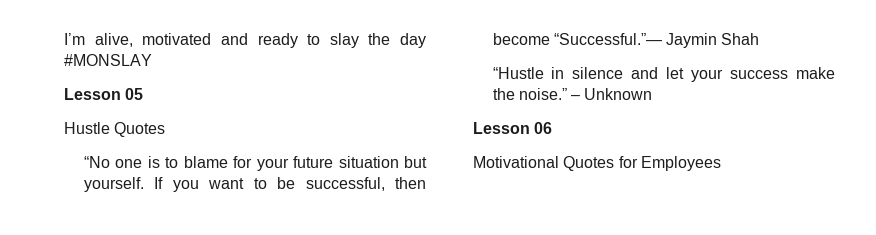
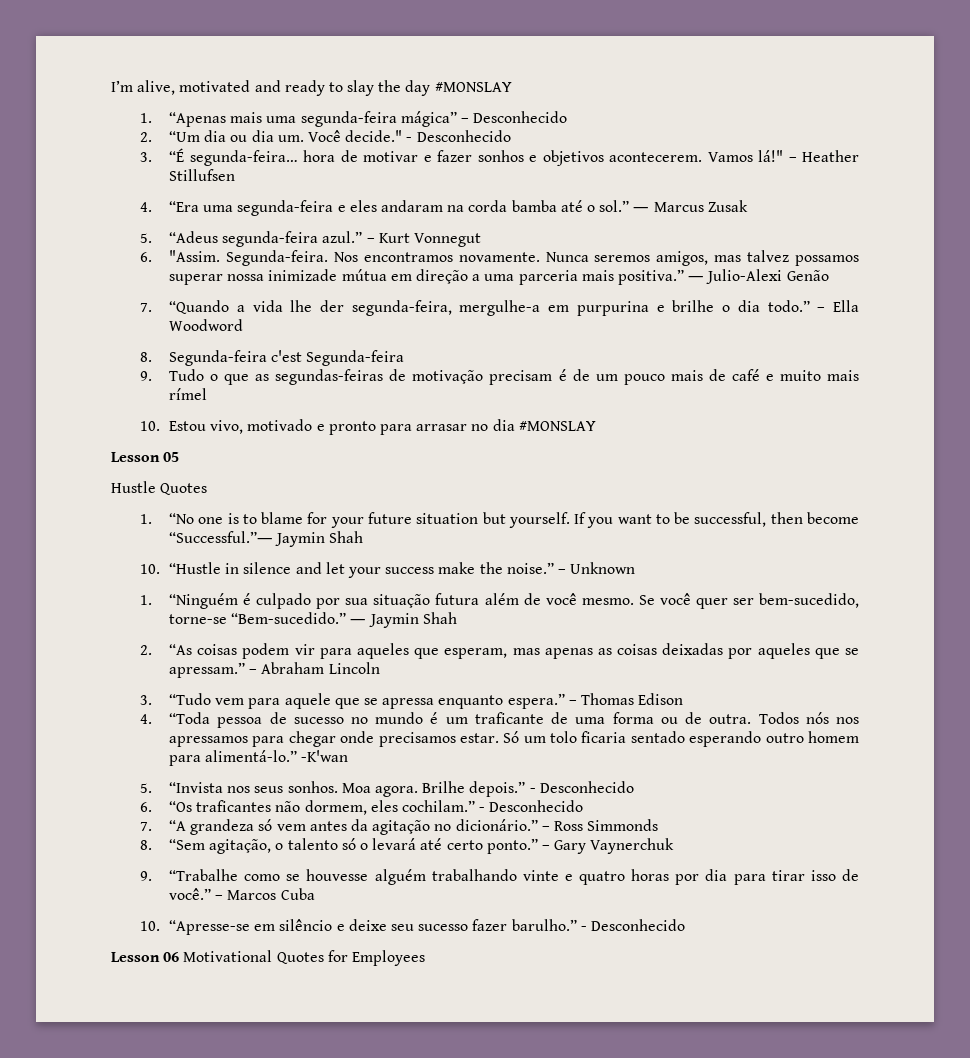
+ 1. “Apenas mais uma segunda-feira mágica” – Desconhecido
+ 2. “Um dia ou dia um. Você decide." - Desconhecido
+ 3. “É segunda-feira… hora de motivar e fazer sonhos e objetivos acontecerem. Vamos lá!" – Heather Stillufsen
+ 4. “Era uma segunda-feira e eles andaram na corda bamba até o sol.” ― Marcus Zusak
+ 5. “Adeus segunda-feira azul.” – Kurt Vonnegut
+ 6. "Assim. Segunda-feira. Nos encontramos novamente. Nunca seremos amigos, mas talvez possamos superar nossa inimizade mútua em direção a uma parceria mais positiva.” ― Julio-Alexi Genão
+ 7. “Quando a vida lhe der segunda-feira, mergulhe-a em purpurina e brilhe o dia todo.” – Ella Woodword
+ 8. Segunda-feira c'est Segunda-feira
+ 9. Tudo o que as segundas-feiras de motivação precisam é de um pouco mais de café e muito mais rímel
+ 10. Estou vivo, motivado e pronto para arrasar no dia #MONSLAY
- “No one is to blame for your future situation but yourself.
+ 1. “No one is to blame for your future situation but yourself.
- “Hustle in silence and let your success make the noise.”
+ 10. “Hustle in silence and let your success make the noise.”
+ 1. “Ninguém é culpado por sua situação futura além de você mesmo. Se você quer ser bem-sucedido, torne-se “Bem-sucedido.” ― Jaymin Shah
+ 2. “As coisas podem vir para aqueles que esperam, mas apenas as coisas deixadas por aqueles que se apressam.” – Abraham Lincoln
+ 3. “Tudo vem para aquele que se apressa enquanto espera.” – Thomas Edison
+ 4. “Toda pessoa de sucesso no mundo é um traficante de uma forma ou de outra. Todos nós nos apressamos para chegar onde precisamos estar. Só um tolo ficaria sentado esperando outro homem para alimentá-lo.” -K'wan
+ 5. “Invista nos seus sonhos. Moa agora. Brilhe depois.” - Desconhecido
+ 6. “Os traficantes não dormem, eles cochilam.” - Desconhecido
+ 7. “A grandeza só vem antes da agitação no dicionário.” – Ross Simmonds
+ 8. “Sem agitação, o talento só o levará até certo ponto.” – Gary Vaynerchuk
+ 9. “Trabalhe como se houvesse alguém trabalhando vinte e quatro horas por dia para tirar isso de você.” – Marcos Cuba
+ 10. “Apresse-se em silêncio e deixe seu sucesso fazer barulho.” - Desconhecido
- Lesson 06
- Motivational Quotes for Employees
+ Lesson 06 Motivational Quotes for Employees

